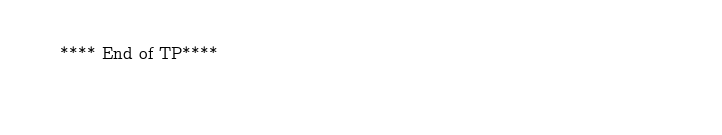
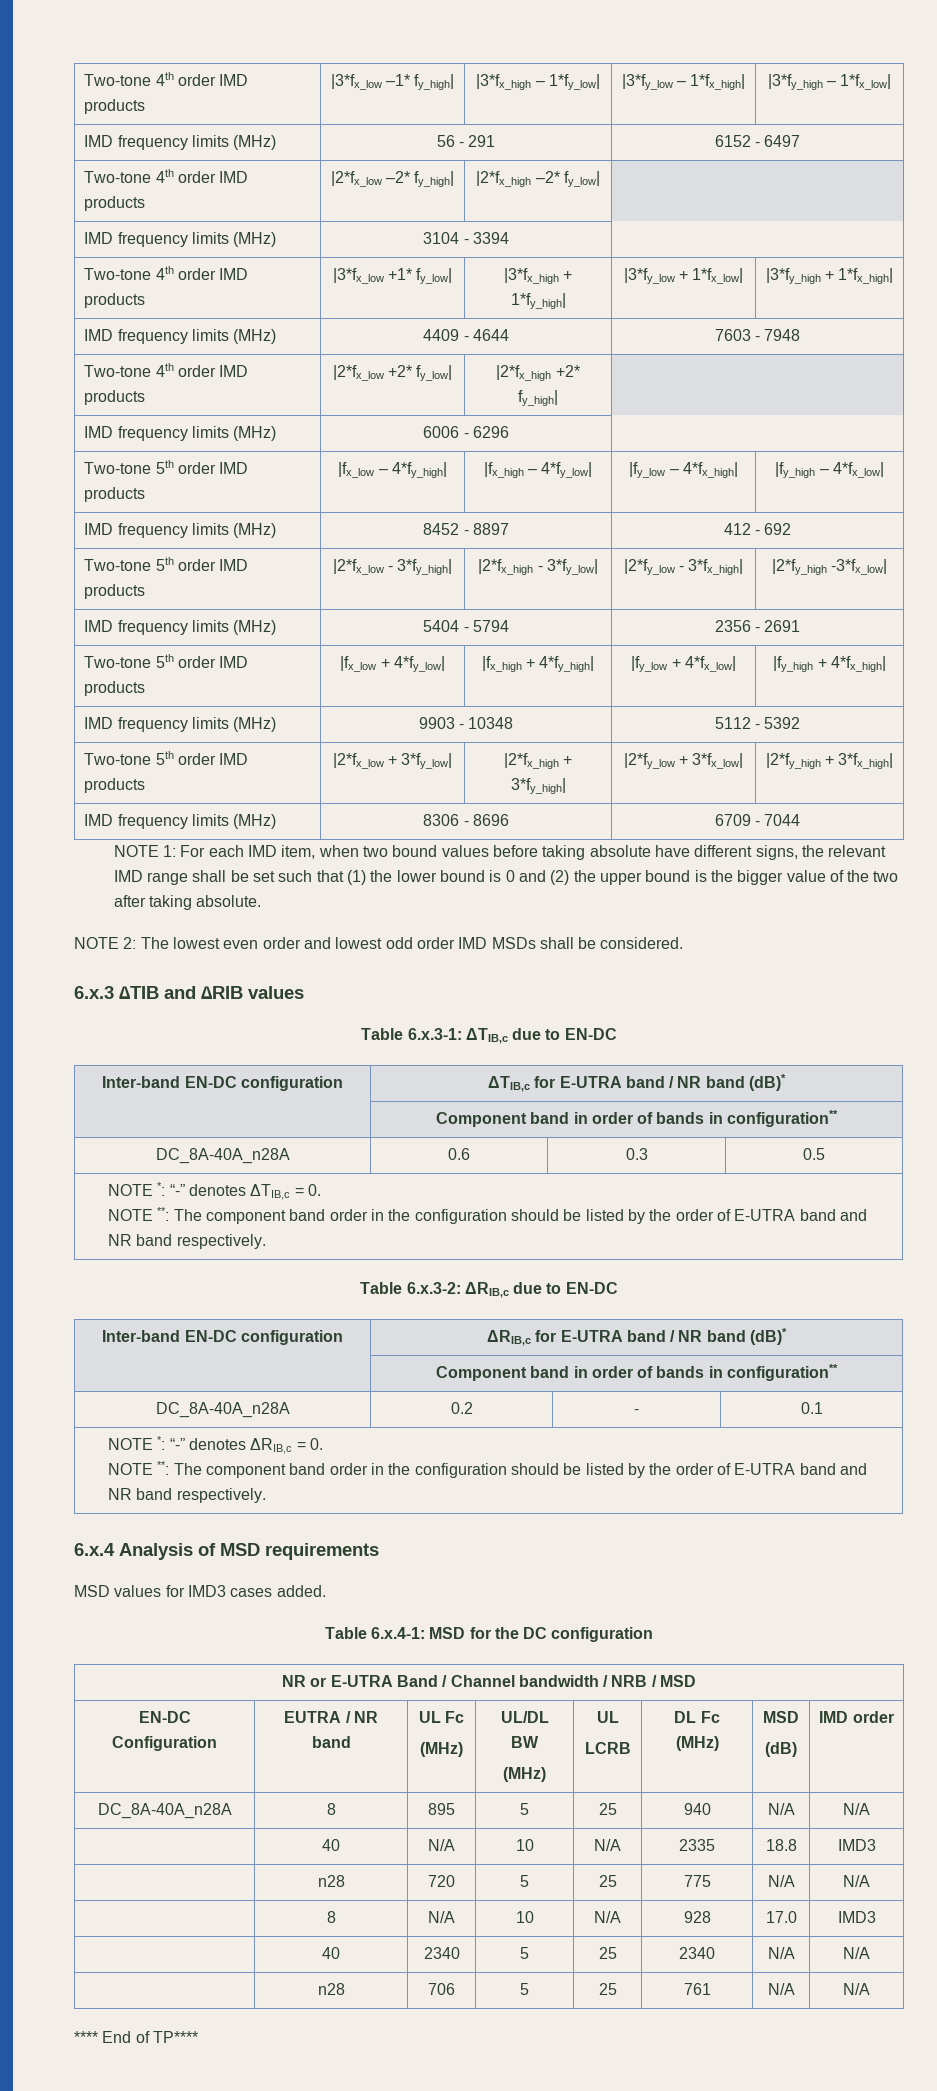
+ Two-tone 4th order IMD products | |3*fx_low –1* fy_high| | |3*fx_high – 1*fy_low| | |3*fy_low – 1*fx_high| | |3*fy_high – 1*fx_low|
+ IMD frequency limits (MHz) | 56 - 291 | 6152 - 6497
+ Two-tone 4th order IMD products | |2*fx_low –2* fy_high| | |2*fx_high –2* fy_low| |
+ IMD frequency limits (MHz) | 3104 - 3394 |
+ Two-tone 4th order IMD products | |3*fx_low +1* fy_low| | |3*fx_high + 1*fy_high| | |3*fy_low + 1*fx_low| | |3*fy_high + 1*fx_high|
+ IMD frequency limits (MHz) | 4409 - 4644 | 7603 - 7948
+ Two-tone 4th order IMD products | |2*fx_low +2* fy_low| | |2*fx_high +2* fy_high| |
+ IMD frequency limits (MHz) | 6006 - 6296 |
+ Two-tone 5th order IMD products | |fx_low – 4*fy_high| | |fx_high – 4*fy_low| | |fy_low – 4*fx_high| | |fy_high – 4*fx_low|
+ IMD frequency limits (MHz) | 8452 - 8897 | 412 - 692
+ Two-tone 5th order IMD products | |2*fx_low - 3*fy_high| | |2*fx_high - 3*fy_low| | |2*fy_low - 3*fx_high| | |2*fy_high -3*fx_low|
+ IMD frequency limits (MHz) | 5404 - 5794 | 2356 - 2691
+ Two-tone 5th order IMD products | |fx_low + 4*fy_low| | |fx_high + 4*fy_high| | |fy_low + 4*fx_low| | |fy_high + 4*fx_high|
+ IMD frequency limits (MHz) | 9903 - 10348 | 5112 - 5392
+ Two-tone 5th order IMD products | |2*fx_low + 3*fy_low| | |2*fx_high + 3*fy_high| | |2*fy_low + 3*fx_low| | |2*fy_high + 3*fx_high|
+ IMD frequency limits (MHz) | 8306 - 8696 | 6709 - 7044
+ NOTE 1: For each IMD item, when two bound values before taking absolute have different signs, the relevant IMD range shall be set such that (1) the lower bound is 0 and (2) the upper bound is the bigger value of the two after taking absolute.
+ NOTE 2: The lowest even order and lowest odd order IMD MSDs shall be considered.
+ 6.x.3 ∆TIB and ∆RIB values
+ Table 6.x.3-1: ΔTIB,c due to EN-DC
+ Inter-band EN-DC configuration | ΔTIB,c for E-UTRA band / NR band (dB)*
+ | Component band in order of bands in configuration**
+ DC_8A-40A_n28A | 0.6 | 0.3 | 0.5
+ NOTE *: “-” denotes ΔTIB,c = 0.
+ NOTE **: The component band order in the configuration should be listed by the order of E-UTRA band and NR band respectively.
+ Table 6.x.3-2: ΔRIB,c due to EN-DC
+ Inter-band EN-DC configuration | ΔRIB,c for E-UTRA band / NR band (dB)*
+ | Component band in order of bands in configuration**
+ DC_8A-40A_n28A | 0.2 | - | 0.1
+ NOTE *: “-” denotes ΔRIB,c = 0.
+ NOTE **: The component band order in the configuration should be listed by the order of E-UTRA band and NR band respectively.
+ 6.x.4 Analysis of MSD requirements
+ MSD values for IMD3 cases added.
+ Table 6.x.4-1: MSD for the DC configuration
+ NR or E-UTRA Band / Channel bandwidth / NRB / MSD
+ EN-DC Configuration | EUTRA / NR band | UL Fc
+ (MHz) | UL/DL BW
+ (MHz) | UL
+ LCRB | DL Fc (MHz) | MSD
+ (dB) | IMD order
+ DC_8A-40A_n28A | 8 | 895 | 5 | 25 | 940 | N/A | N/A
+ | 40 | N/A | 10 | N/A | 2335 | 18.8 | IMD3
+ | n28 | 720 | 5 | 25 | 775 | N/A | N/A
+ | 8 | N/A | 10 | N/A | 928 | 17.0 | IMD3
+ | 40 | 2340 | 5 | 25 | 2340 | N/A | N/A
+ | n28 | 706 | 5 | 25 | 761 | N/A | N/A

